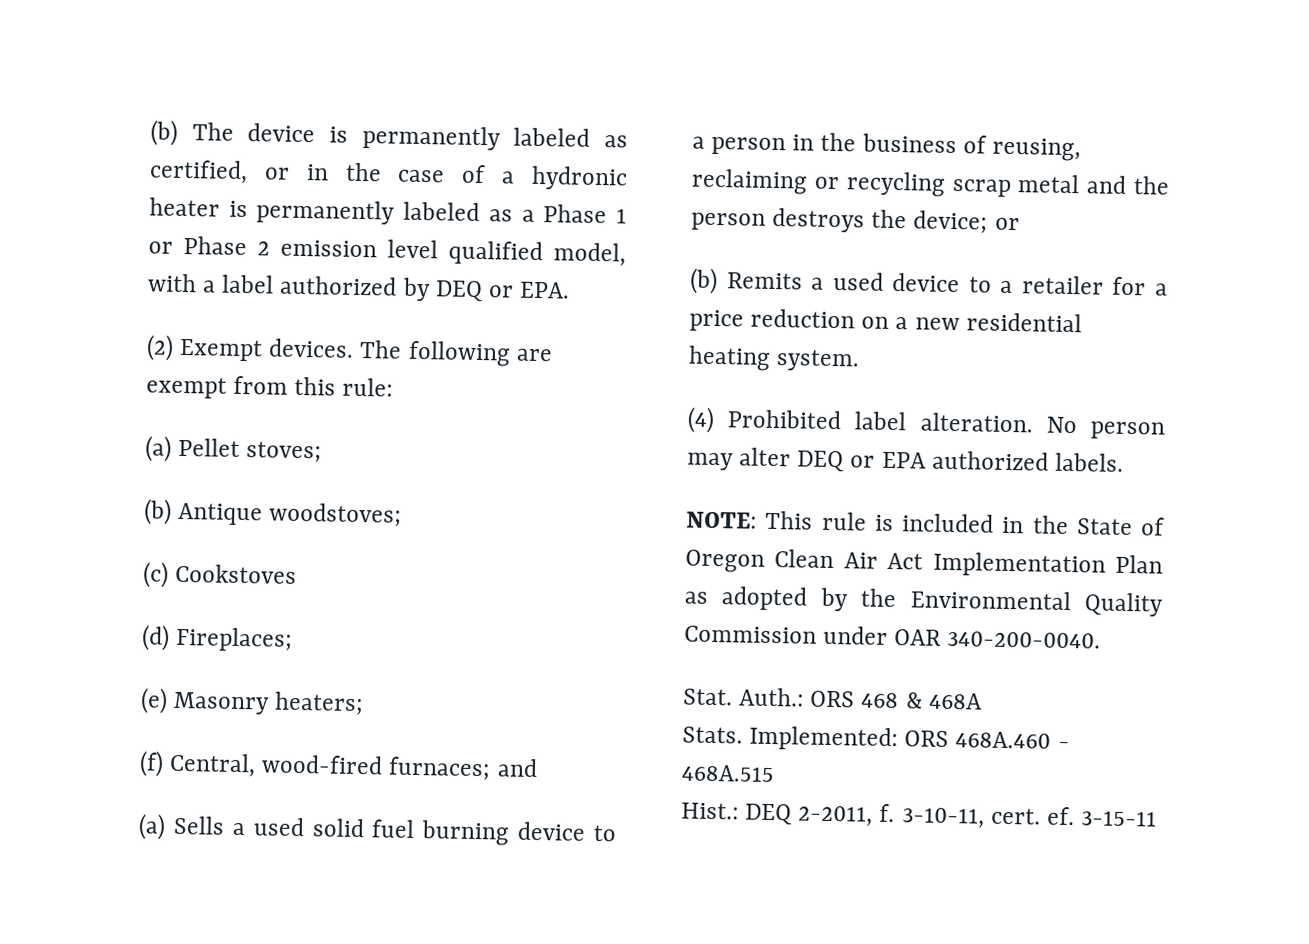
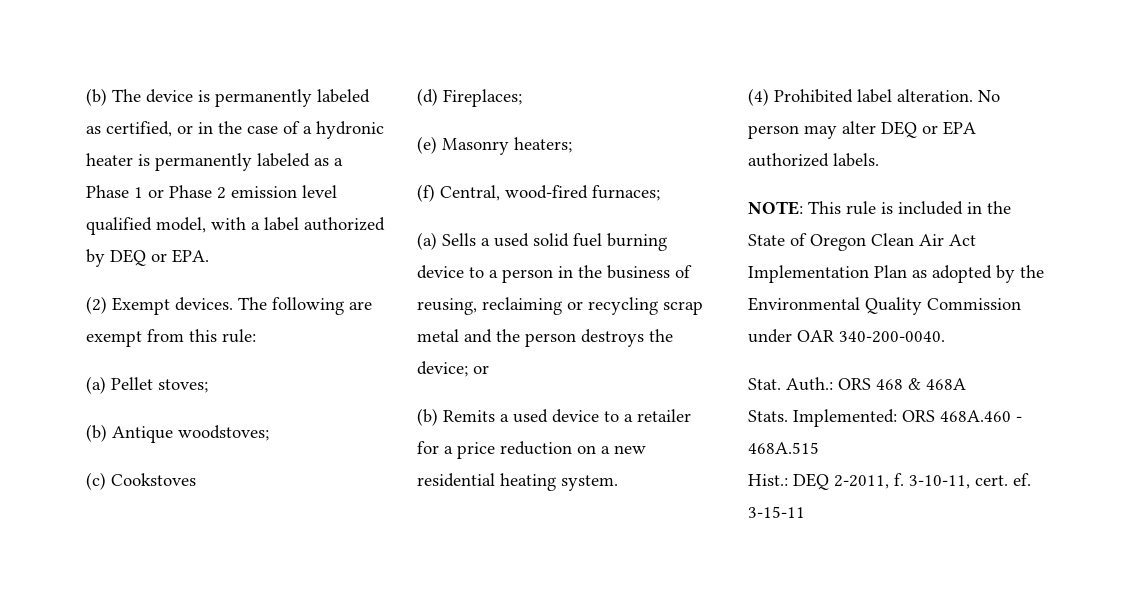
- (f) Central, wood-fired furnaces; and
+ (f) Central, wood-fired furnaces;

